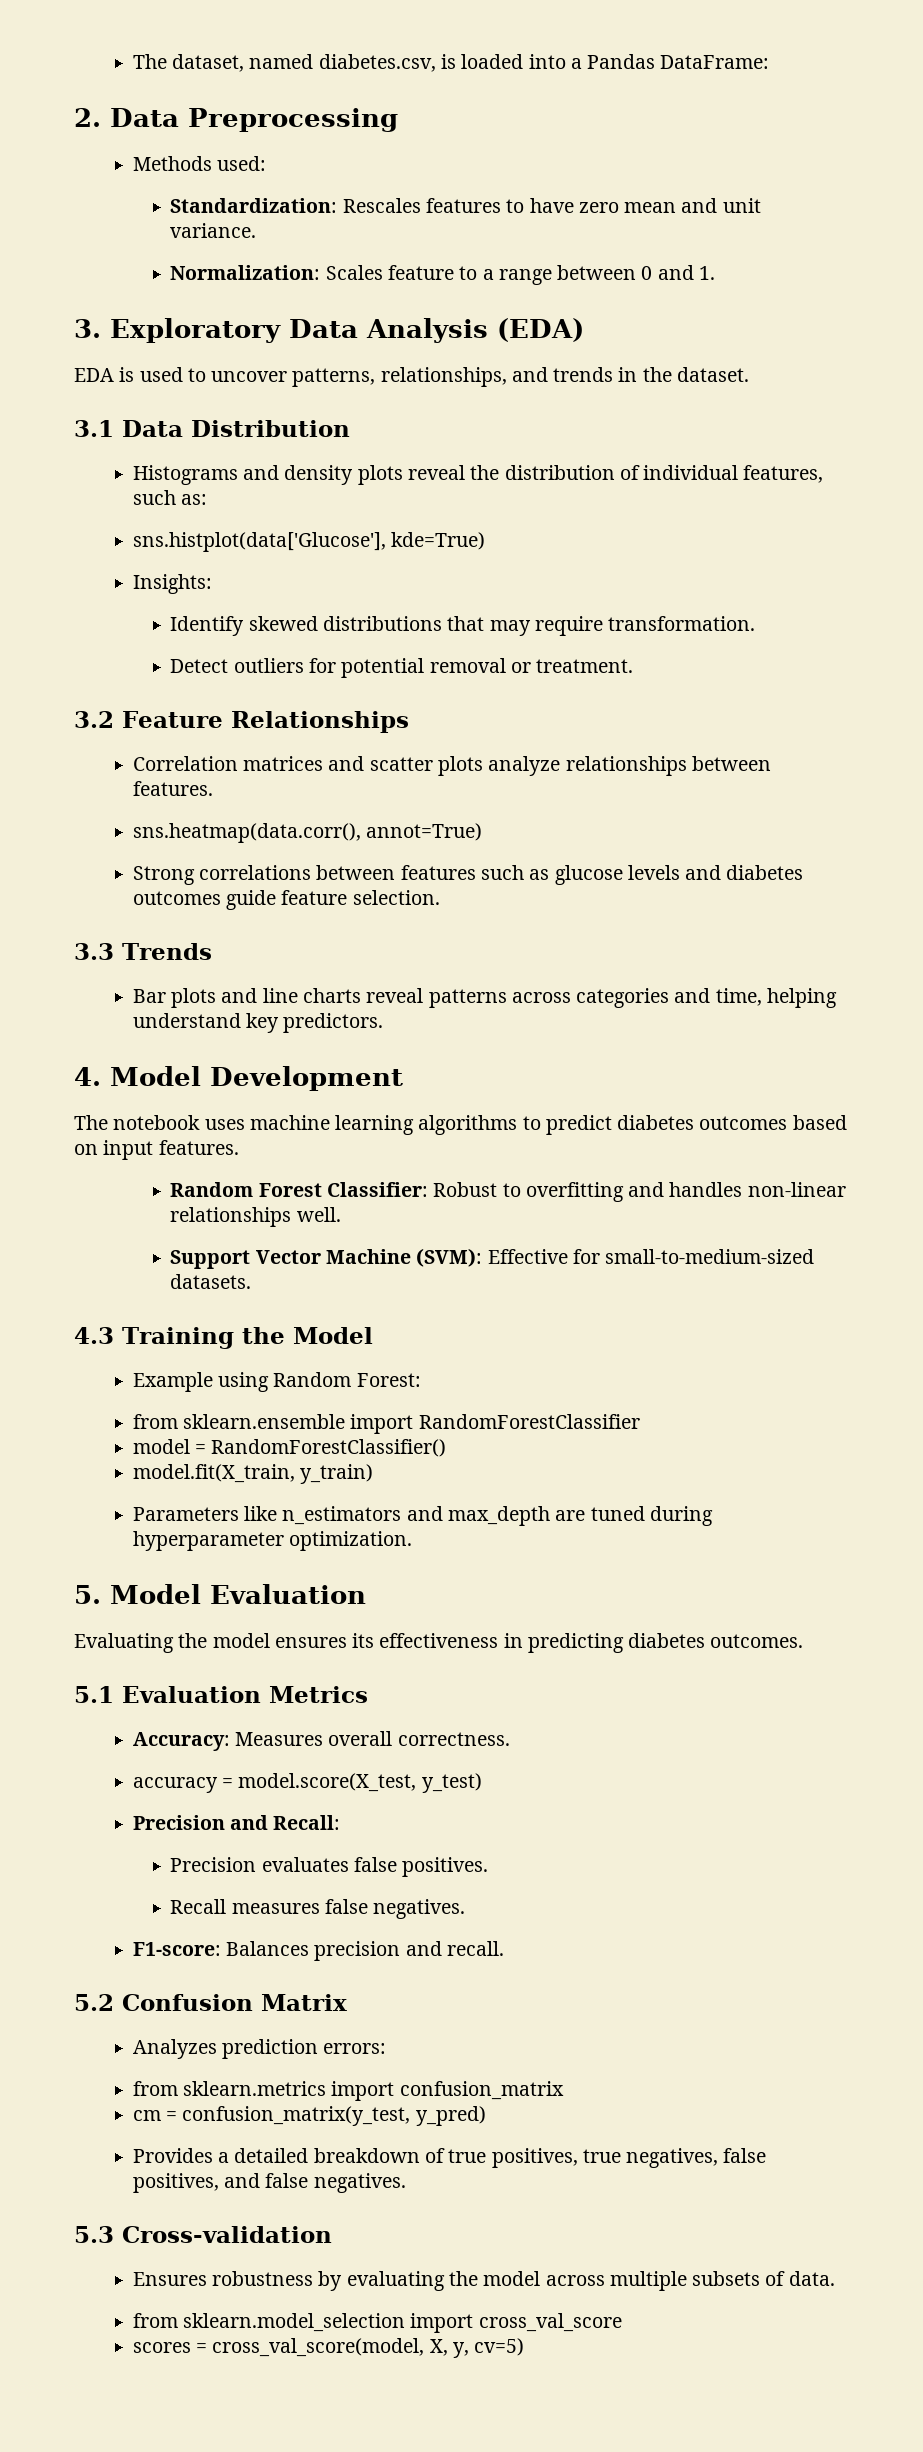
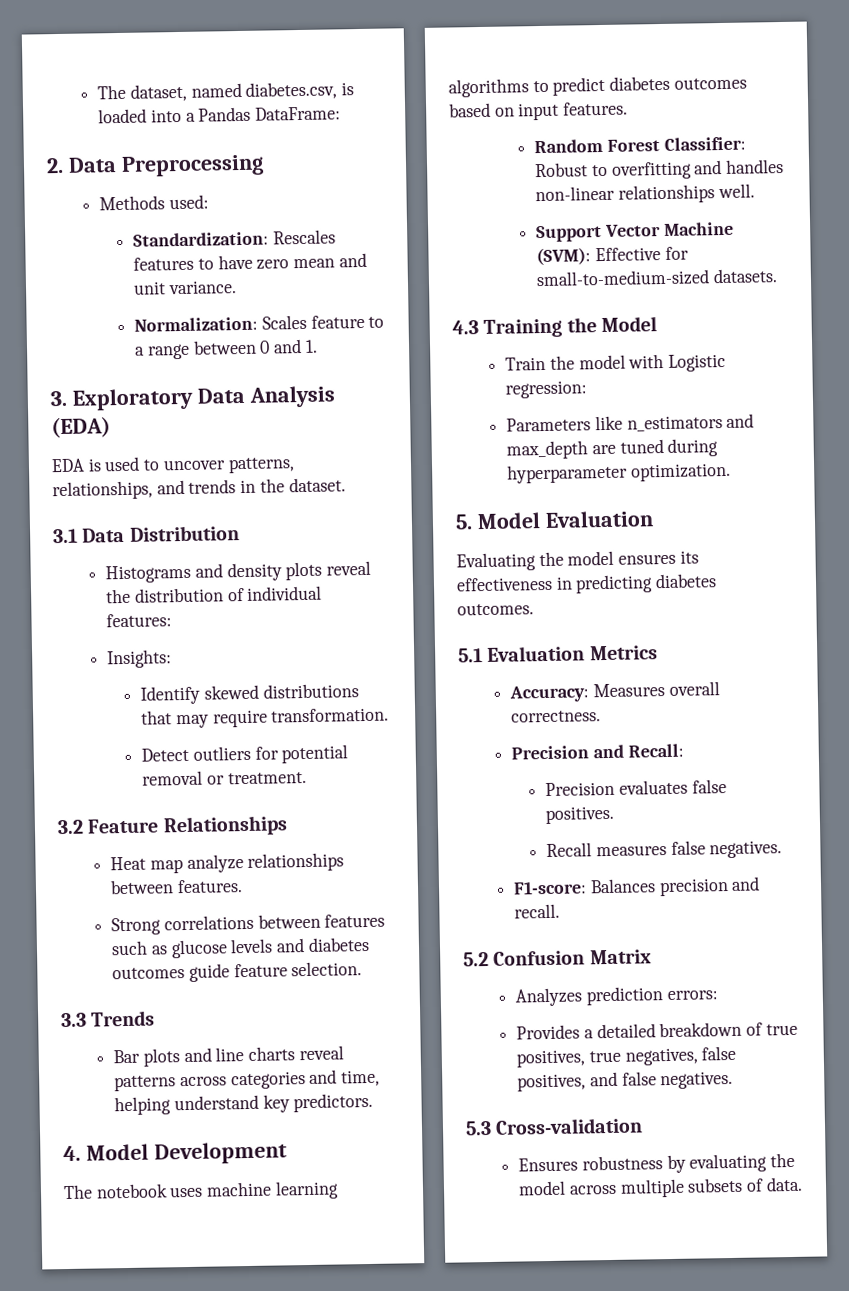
- Histograms and density plots reveal the distribution of individual features, such as:
- sns.histplot(data['Glucose'], kde=True)
+ Histograms and density plots reveal the distribution of individual features:
- Correlation matrices and scatter plots analyze relationships between features.
+ Heat map analyze relationships between features.
- sns.heatmap(data.corr(), annot=True)
- Example using Random Forest:
- from sklearn.ensemble import RandomForestClassifier
- model = RandomForestClassifier()
- model.fit(X_train, y_train)
+ Train the model with Logistic regression:
- accuracy = model.score(X_test, y_test)
- from sklearn.metrics import confusion_matrix
- cm = confusion_matrix(y_test, y_pred)
- from sklearn.model_selection import cross_val_score
- scores = cross_val_score(model, X, y, cv=5)

